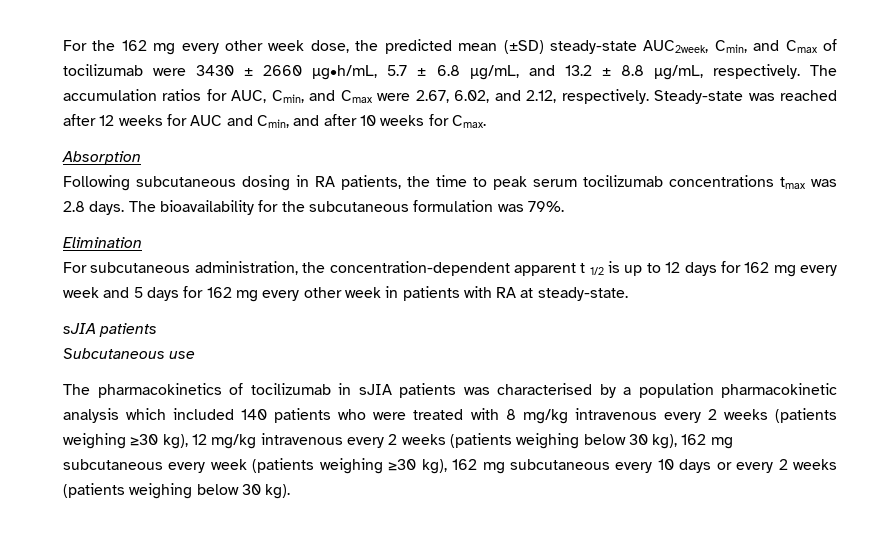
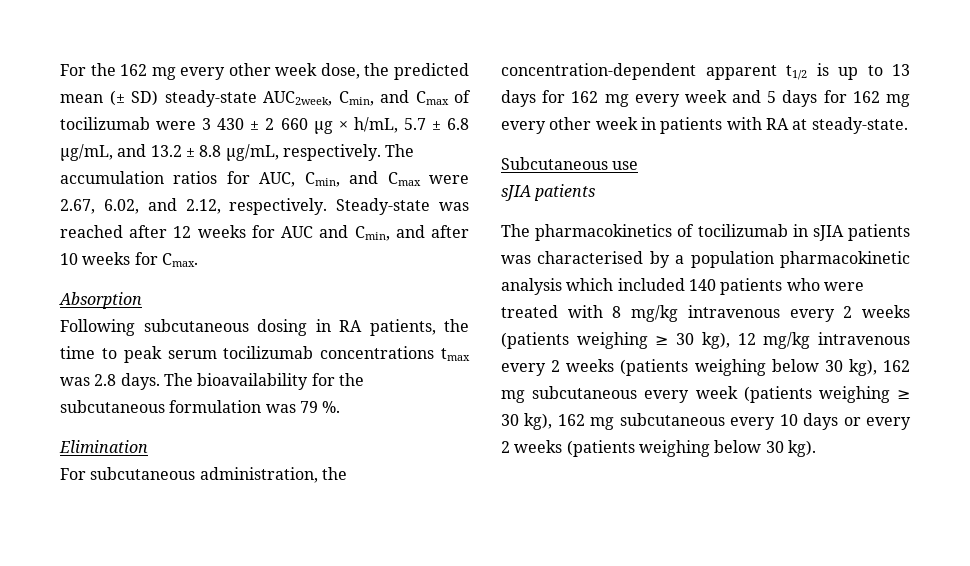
- For the 162 mg every other week dose, the predicted mean (±SD) steady-state AUC2week, Cmin, and Cmax of tocilizumab were 3430 ± 2660 µg•h/mL, 5.7 ± 6.8 µg/mL, and 13.2 ± 8.8 µg/mL, respectively.
+ For the 162 mg every other week dose, the predicted mean (± SD) steady-state AUC2week, Cmin, and Cmax of tocilizumab were 3 430 ± 2 660 µg × h/mL, 5.7 ± 6.8 µg/mL, and 13.2 ± 8.8 µg/mL, respectively.
- The bioavailability for the subcutaneous formulation was 79%.
+ The bioavailability for the subcutaneous formulation was 79 %.
- For subcutaneous administration, the concentration-dependent apparent t 1/2 is up to 12 days for 162 mg every week and 5 days for 162 mg every other week in patients with RA at steady-state.
+ For subcutaneous administration, the concentration-dependent apparent t1/2 is up to 13 days for 162 mg every week and 5 days for 162 mg every other week in patients with RA at steady-state.
+ Subcutaneous use
  sJIA patients
- Subcutaneous use
- The pharmacokinetics of tocilizumab in sJIA patients was characterised by a population pharmacokinetic analysis which included 140 patients who were treated with 8 mg/kg intravenous every 2 weeks (patients weighing ≥30 kg), 12 mg/kg intravenous every 2 weeks (patients weighing below 30 kg), 162 mg subcutaneous every week (patients weighing ≥30 kg), 162 mg subcutaneous every 10 days or every 2 weeks (patients weighing below 30 kg).
+ The pharmacokinetics of tocilizumab in sJIA patients was characterised by a population pharmacokinetic analysis which included 140 patients who were treated with 8 mg/kg intravenous every 2 weeks (patients weighing ≥ 30 kg), 12 mg/kg intravenous every 2 weeks (patients weighing below 30 kg), 162 mg subcutaneous every week (patients weighing ≥ 30 kg), 162 mg subcutaneous every 10 days or every 2 weeks (patients weighing below 30 kg).

